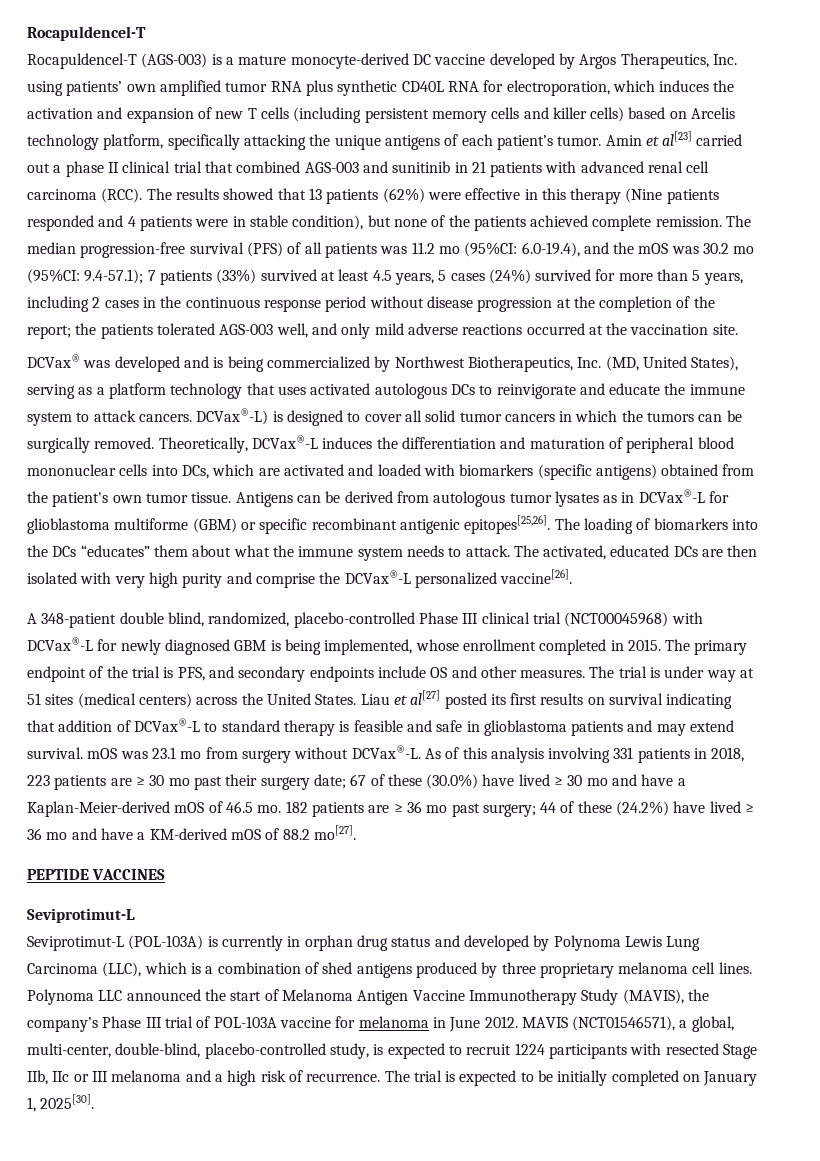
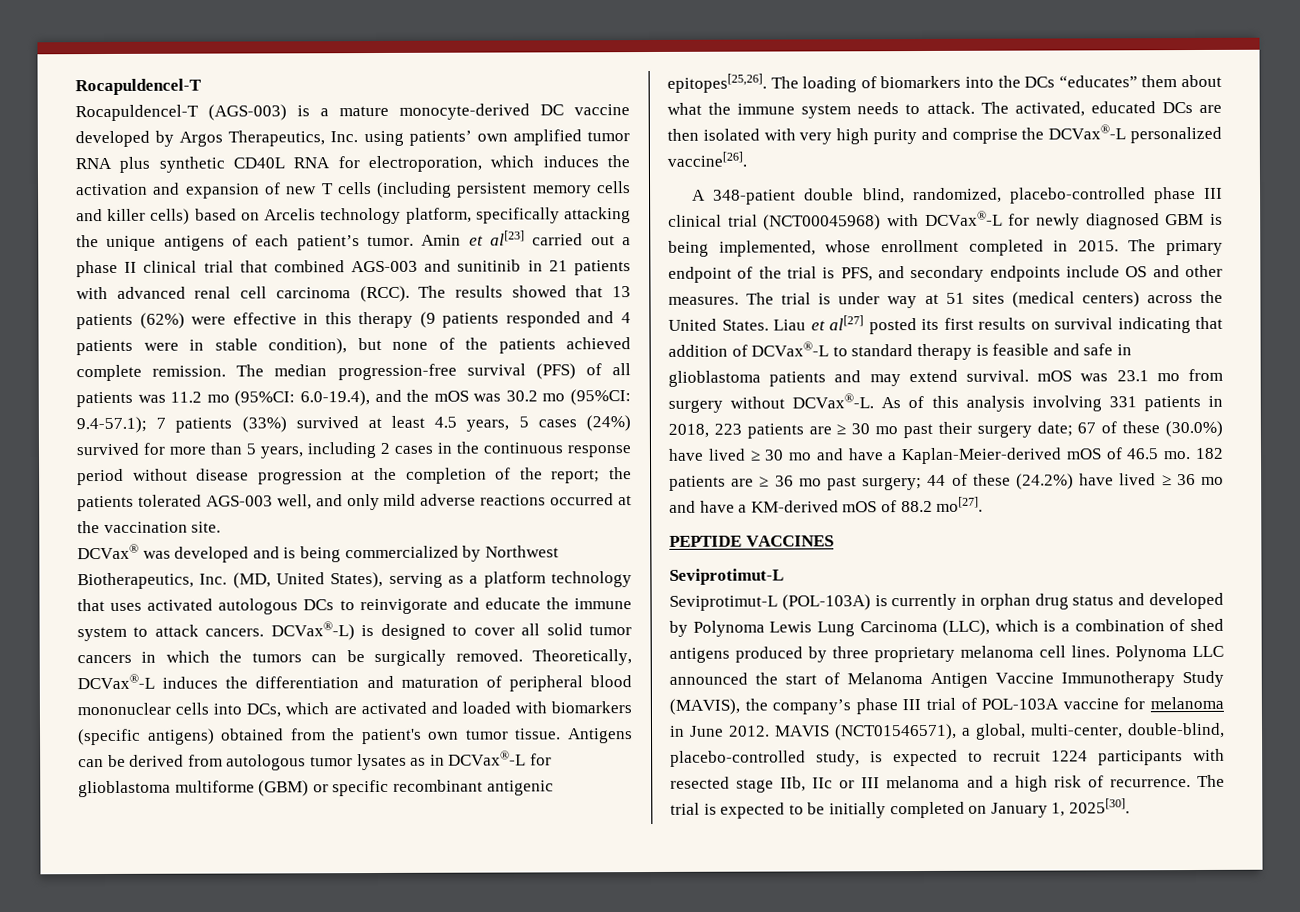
- The results showed that 13 patients (62%) were effective in this therapy (Nine patients responded and 4 patients were in stable condition), but none of the patients achieved complete remission.
+ The results showed that 13 patients (62%) were effective in this therapy (9 patients responded and 4 patients were in stable condition), but none of the patients achieved complete remission.
- A 348-patient double blind, randomized, placebo-controlled Phase III clinical trial (NCT00045968) with DCVax®-L for newly diagnosed GBM is being implemented, whose enrollment completed in 2015.
+ A 348-patient double blind, randomized, placebo-controlled phase III clinical trial (NCT00045968) with DCVax®-L for newly diagnosed GBM is being implemented, whose enrollment completed in 2015.
- Polynoma LLC announced the start of Melanoma Antigen Vaccine Immunotherapy Study (MAVIS), the company’s Phase III trial of POL-103A vaccine for melanoma in June 2012.
+ Polynoma LLC announced the start of Melanoma Antigen Vaccine Immunotherapy Study (MAVIS), the company’s phase III trial of POL-103A vaccine for melanoma in June 2012.
- MAVIS (NCT01546571), a global, multi-center, double-blind, placebo-controlled study, is expected to recruit 1224 participants with resected Stage IIb, IIc or III melanoma and a high risk of recurrence.
+ MAVIS (NCT01546571), a global, multi-center, double-blind, placebo-controlled study, is expected to recruit 1224 participants with resected stage IIb, IIc or III melanoma and a high risk of recurrence.

